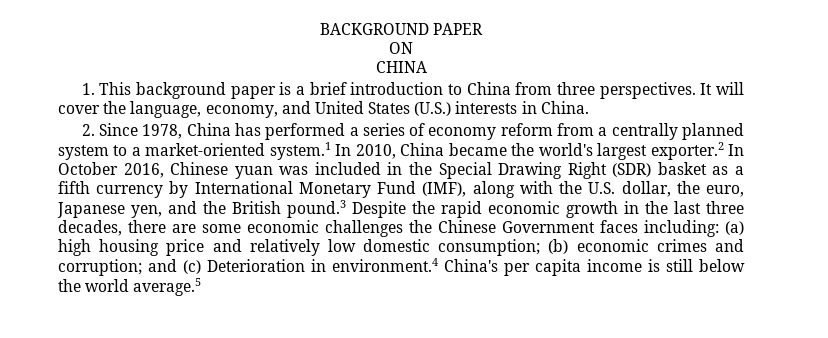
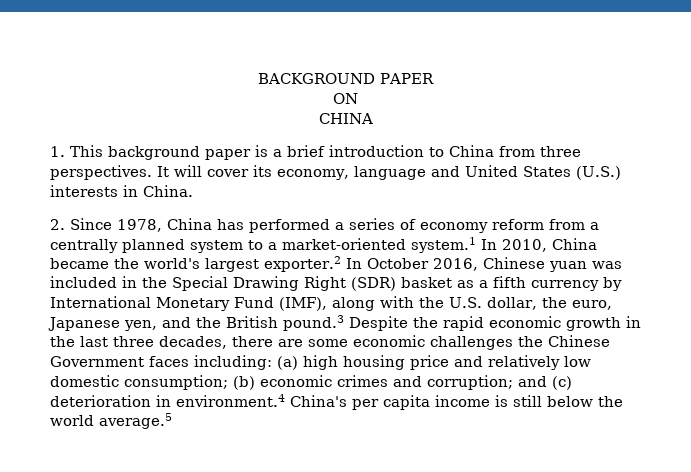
- It will cover the language, economy, and United States (U.S.) interests in China.
+ It will cover its economy, language and United States (U.S.) interests in China.
- and (c) Deterioration in environment.4 China's per capita income is still below the world average.5
+ and (c) deterioration in environment.4 China's per capita income is still below the world average.5

